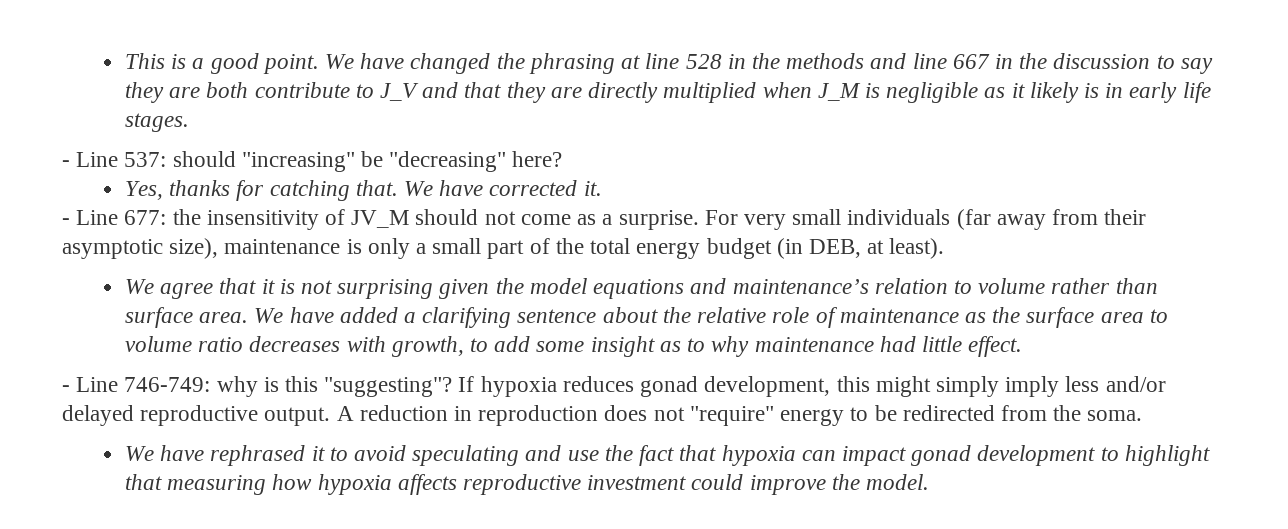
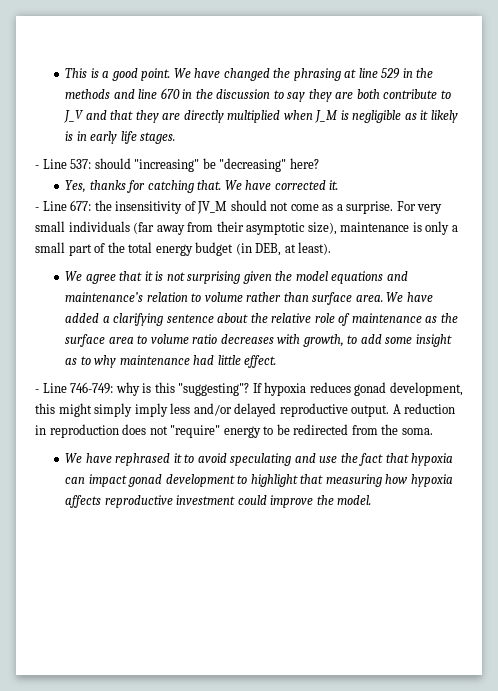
- We have changed the phrasing at line 528 in the methods and line 667 in the discussion to say they are both contribute to J_V and that they are directly multiplied when J_M is negligible as it likely is in early life stages.
+ We have changed the phrasing at line 529 in the methods and line 670 in the discussion to say they are both contribute to J_V and that they are directly multiplied when J_M is negligible as it likely is in early life stages.

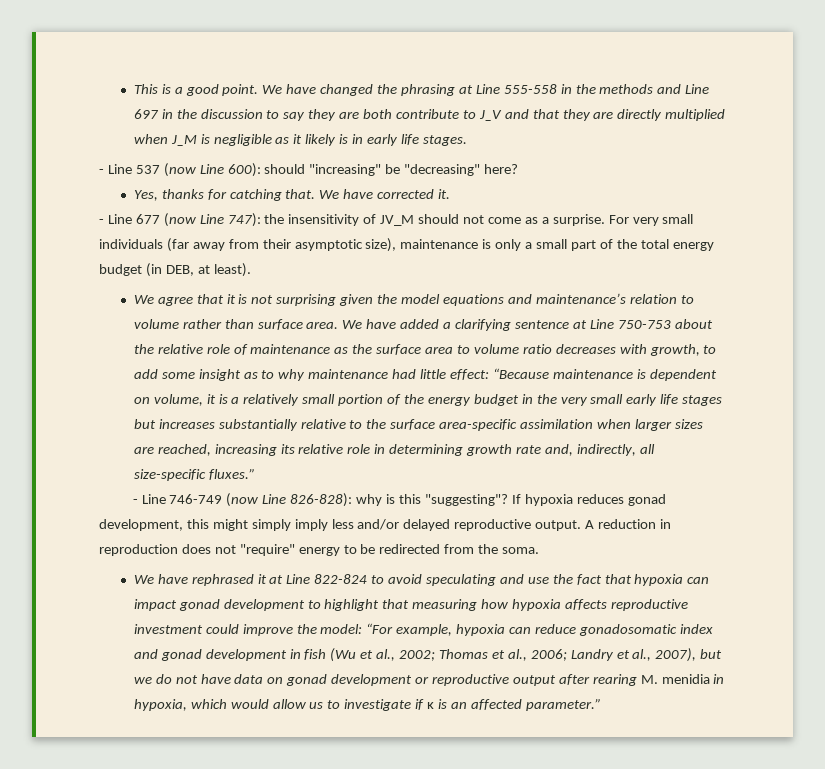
- We have changed the phrasing at line 529 in the methods and line 670 in the discussion to say they are both contribute to J_V and that they are directly multiplied when J_M is negligible as it likely is in early life stages.
+ We have changed the phrasing at Line 555-558 in the methods and Line 697 in the discussion to say they are both contribute to J_V and that they are directly multiplied when J_M is negligible as it likely is in early life stages.
- - Line 537: should "increasing" be "decreasing" here?
+ - Line 537 (now Line 600): should "increasing" be "decreasing" here?
- - Line 677: the insensitivity of JV_M should not come as a surprise.
+ - Line 677 (now Line 747): the insensitivity of JV_M should not come as a surprise.
- We have added a clarifying sentence about the relative role of maintenance as the surface area to volume ratio decreases with growth, to add some insight as to why maintenance had little effect.
- - Line 746-749: why is this "suggesting"?
+ We have added a clarifying sentence at Line 750-753 about the relative role of maintenance as the surface area to volume ratio decreases with growth, to add some insight as to why maintenance had little effect: “Because maintenance is dependent on volume, it is a relatively small portion of the energy budget in the very small early life stages but increases substantially relative to the surface area-specific assimilation when larger sizes are reached, increasing its relative role in determining growth rate and, indirectly, all size-specific fluxes.”
+ - Line 746-749 (now Line 826-828): why is this "suggesting"?
- We have rephrased it to avoid speculating and use the fact that hypoxia can impact gonad development to highlight that measuring how hypoxia affects reproductive investment could improve the model.
+ We have rephrased it at Line 822-824 to avoid speculating and use the fact that hypoxia can impact gonad development to highlight that measuring how hypoxia affects reproductive investment could improve the model: “For example, hypoxia can reduce gonadosomatic index and gonad development in fish (Wu et al., 2002; Thomas et al., 2006; Landry et al., 2007), but we do not have data on gonad development or reproductive output after rearing M. menidia in hypoxia, which would allow us to investigate if κ is an affected parameter.”

